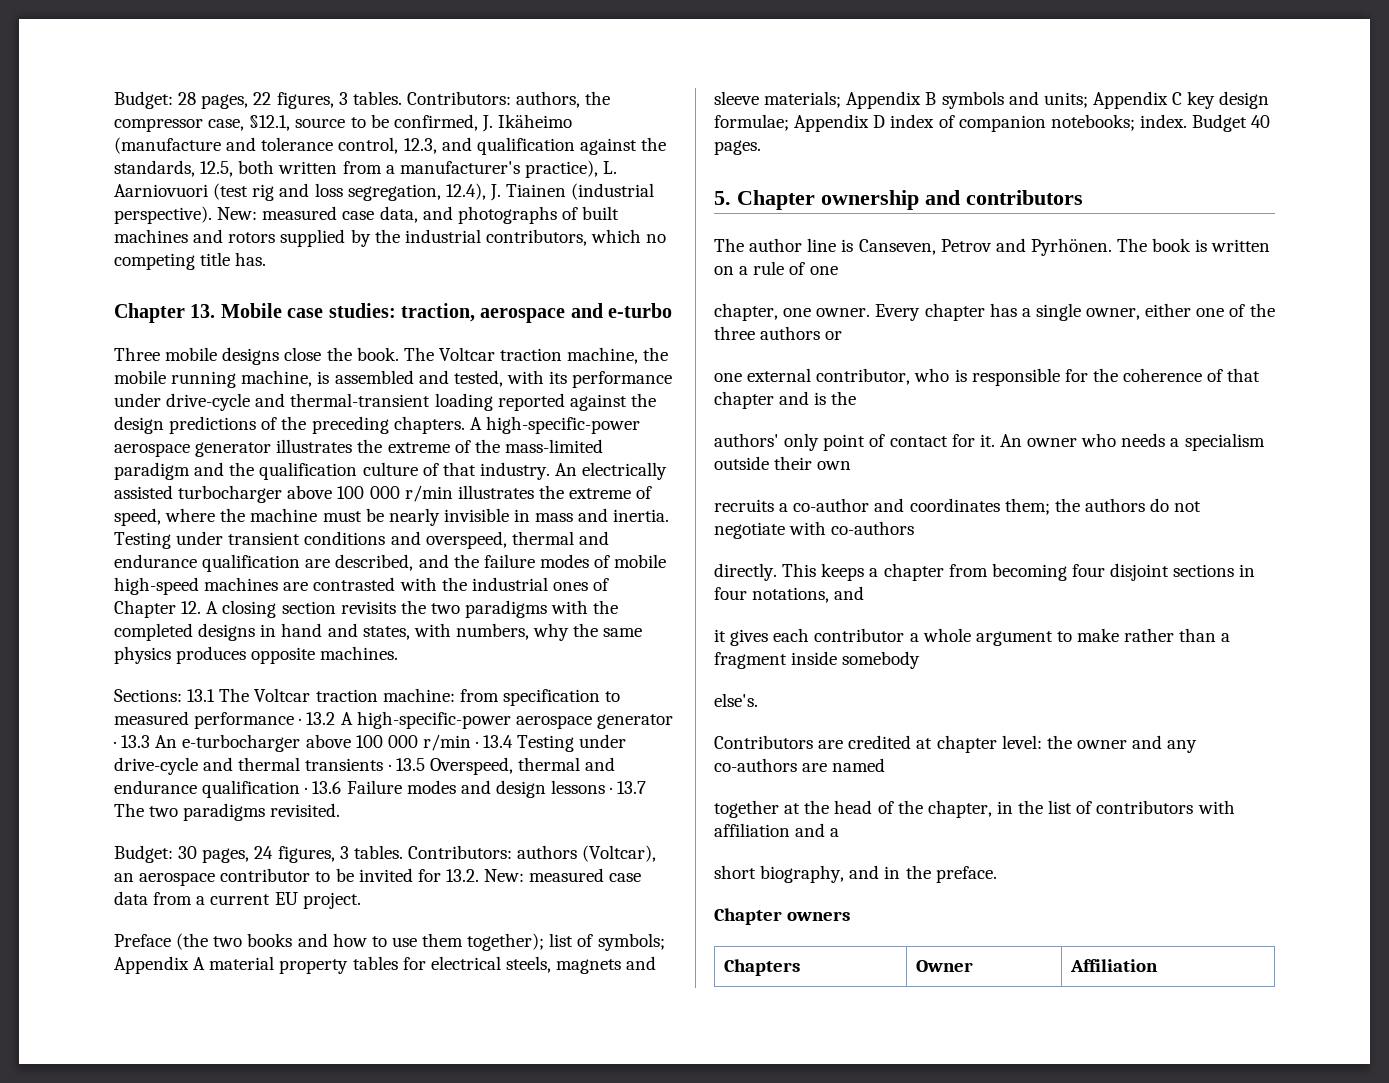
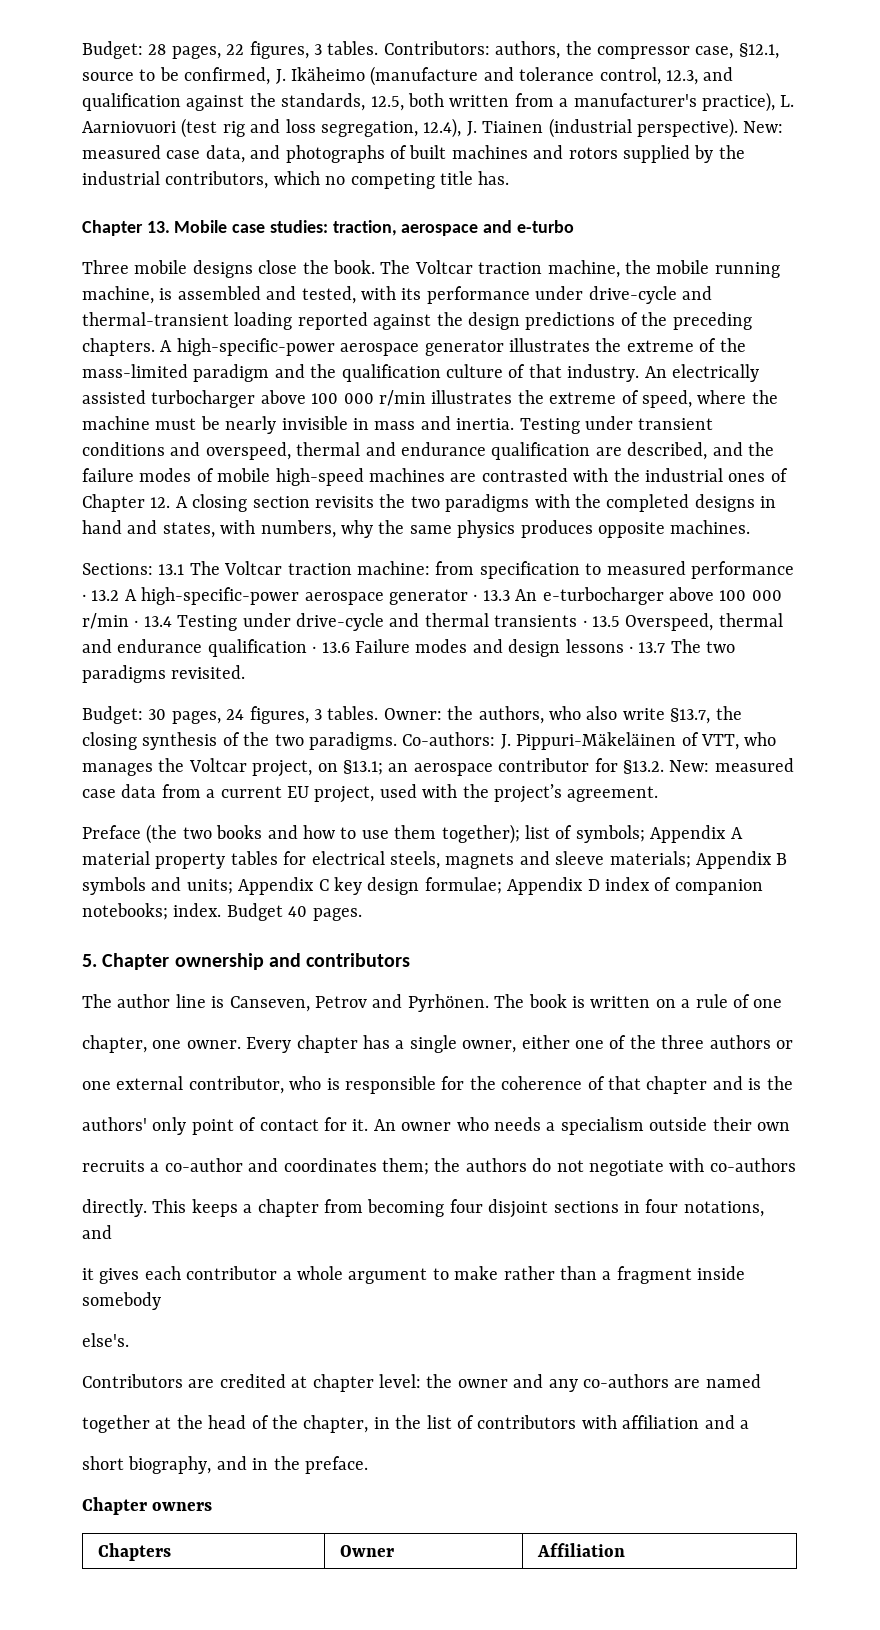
- Contributors: authors (Voltcar), an aerospace contributor to be invited for 13.2. New: measured case data from a current EU project.
+ Owner: the authors, who also write §13.7, the closing synthesis of the two paradigms. Co-authors: J. Pippuri-Mäkeläinen of VTT, who manages the Voltcar project, on §13.1; an aerospace contributor for §13.2. New: measured case data from a current EU project, used with the project’s agreement.

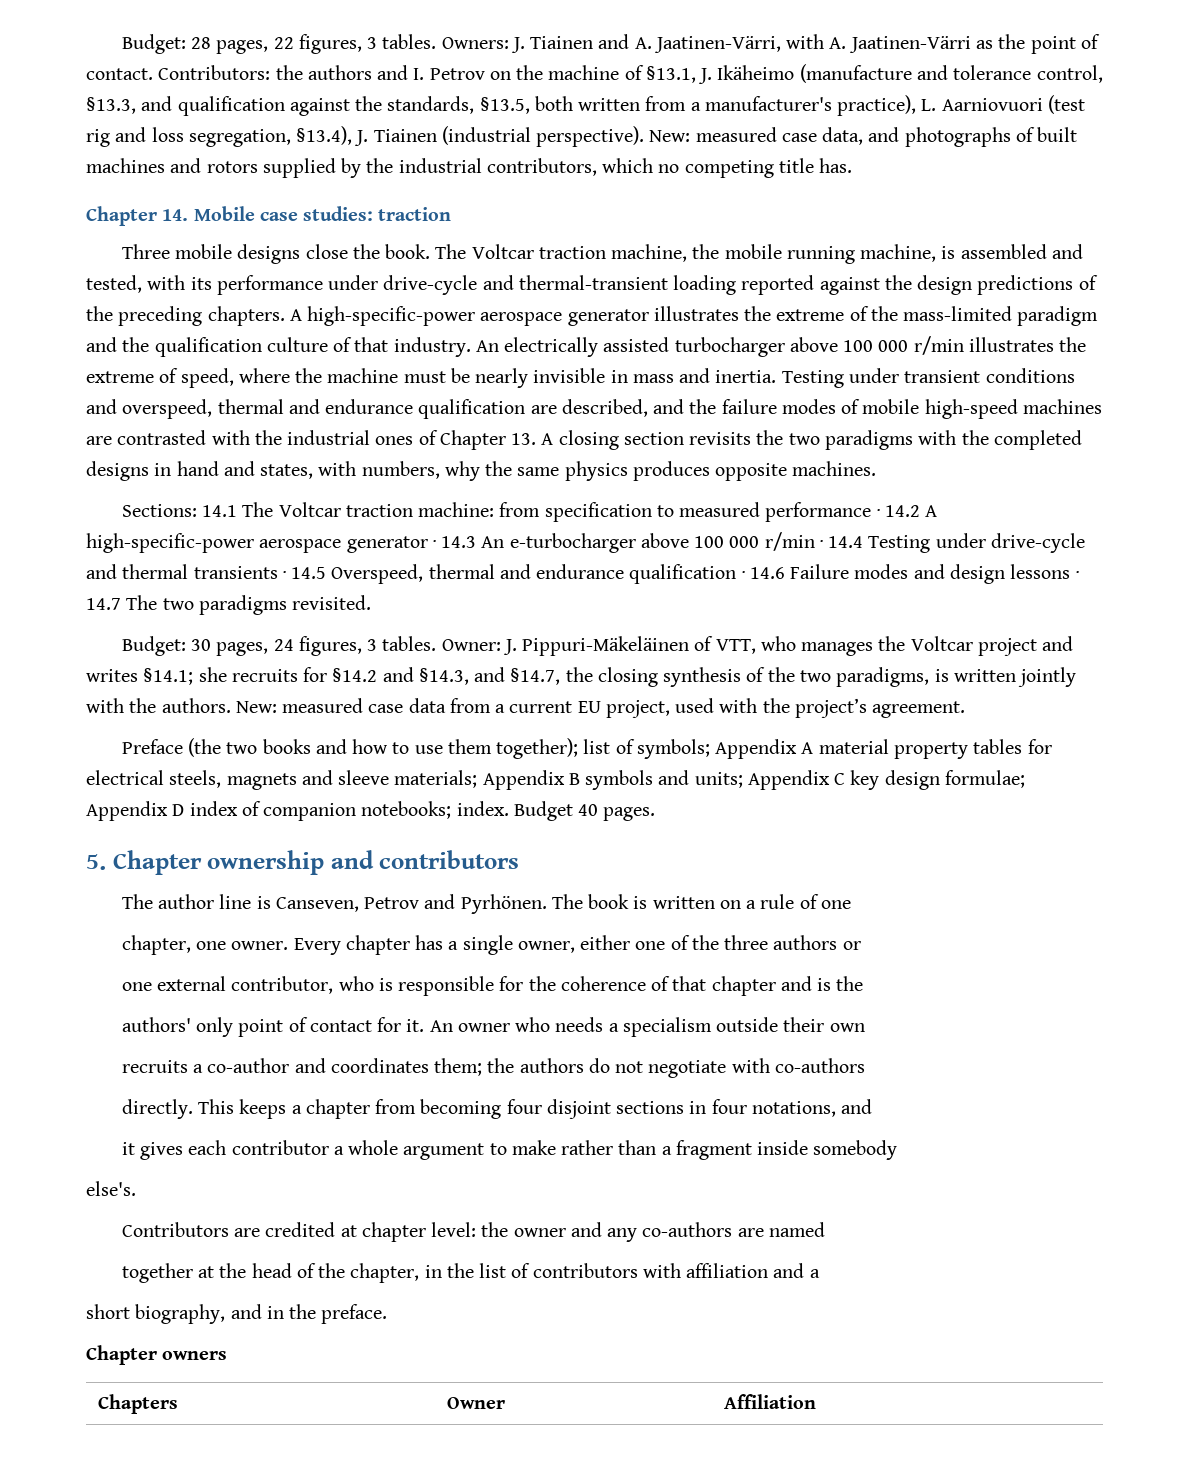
- Contributors: authors, the compressor case, §12.1, source to be confirmed, J. Ikäheimo (manufacture and tolerance control, 12.3, and qualification against the standards, 12.5, both written from a manufacturer's practice), L. Aarniovuori (test rig and loss segregation, 12.4), J. Tiainen (industrial perspective).
+ Owners: J. Tiainen and A. Jaatinen-Värri, with A. Jaatinen-Värri as the point of contact. Contributors: the authors and I. Petrov on the machine of §13.1, J. Ikäheimo (manufacture and tolerance control, §13.3, and qualification against the standards, §13.5, both written from a manufacturer's practice), L. Aarniovuori (test rig and loss segregation, §13.4), J. Tiainen (industrial perspective).
- Chapter 13. Mobile case studies: traction, aerospace and e-turbo
+ Chapter 14. Mobile case studies: traction
- Testing under transient conditions and overspeed, thermal and endurance qualification are described, and the failure modes of mobile high-speed machines are contrasted with the industrial ones of Chapter 12. A closing section revisits the two paradigms with the completed designs in hand and states, with numbers, why the same physics produces opposite machines.
+ Testing under transient conditions and overspeed, thermal and endurance qualification are described, and the failure modes of mobile high-speed machines are contrasted with the industrial ones of Chapter 13. A closing section revisits the two paradigms with the completed designs in hand and states, with numbers, why the same physics produces opposite machines.
- Sections: 13.1 The Voltcar traction machine: from specification to measured performance · 13.2 A high-specific-power aerospace generator · 13.3 An e-turbocharger above 100 000 r/min · 13.4 Testing under drive-cycle and thermal transients · 13.5 Overspeed, thermal and endurance qualification · 13.6 Failure modes and design lessons · 13.7 The two paradigms revisited.
+ Sections: 14.1 The Voltcar traction machine: from specification to measured performance · 14.2 A high-specific-power aerospace generator · 14.3 An e-turbocharger above 100 000 r/min · 14.4 Testing under drive-cycle and thermal transients · 14.5 Overspeed, thermal and endurance qualification · 14.6 Failure modes and design lessons · 14.7 The two paradigms revisited.
- Owner: the authors, who also write §13.7, the closing synthesis of the two paradigms. Co-authors: J. Pippuri-Mäkeläinen of VTT, who manages the Voltcar project, on §13.1; an aerospace contributor for §13.2. New: measured case data from a current EU project, used with the project’s agreement.
+ Owner: J. Pippuri-Mäkeläinen of VTT, who manages the Voltcar project and writes §14.1; she recruits for §14.2 and §14.3, and §14.7, the closing synthesis of the two paradigms, is written jointly with the authors. New: measured case data from a current EU project, used with the project’s agreement.

